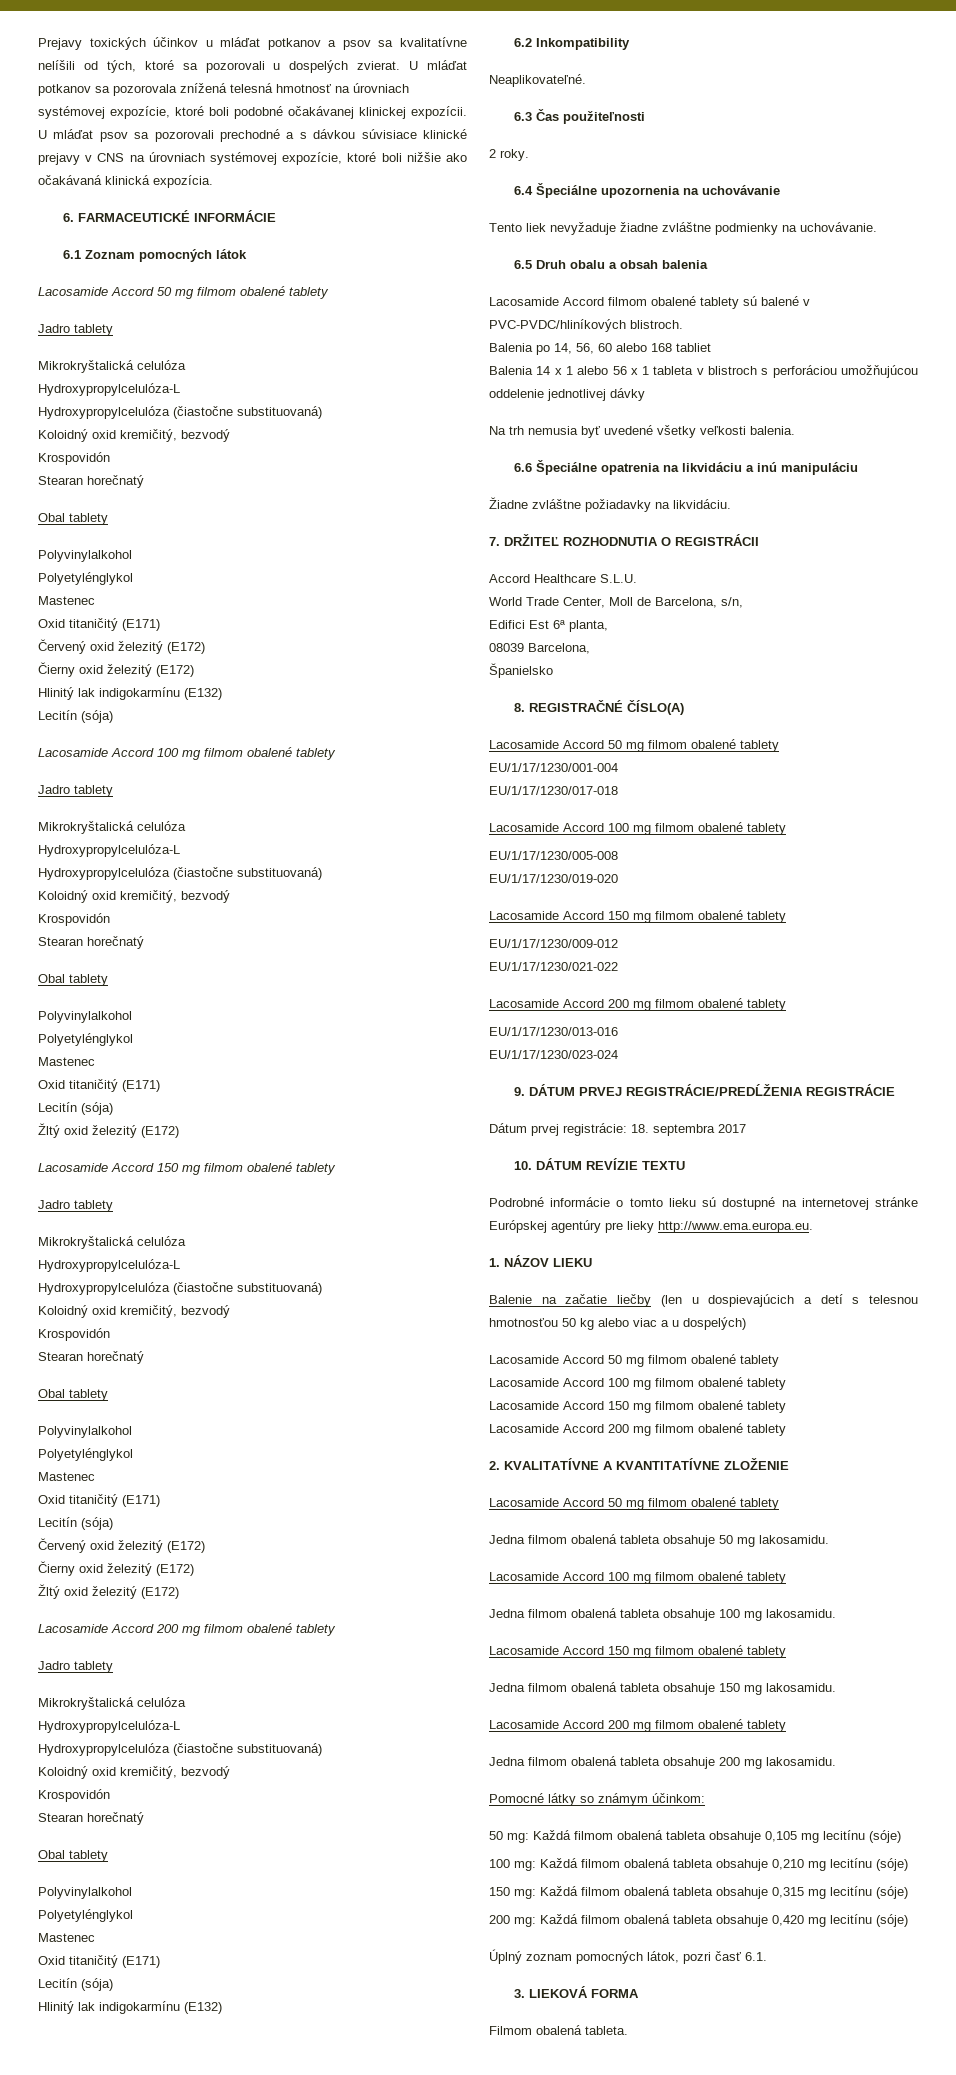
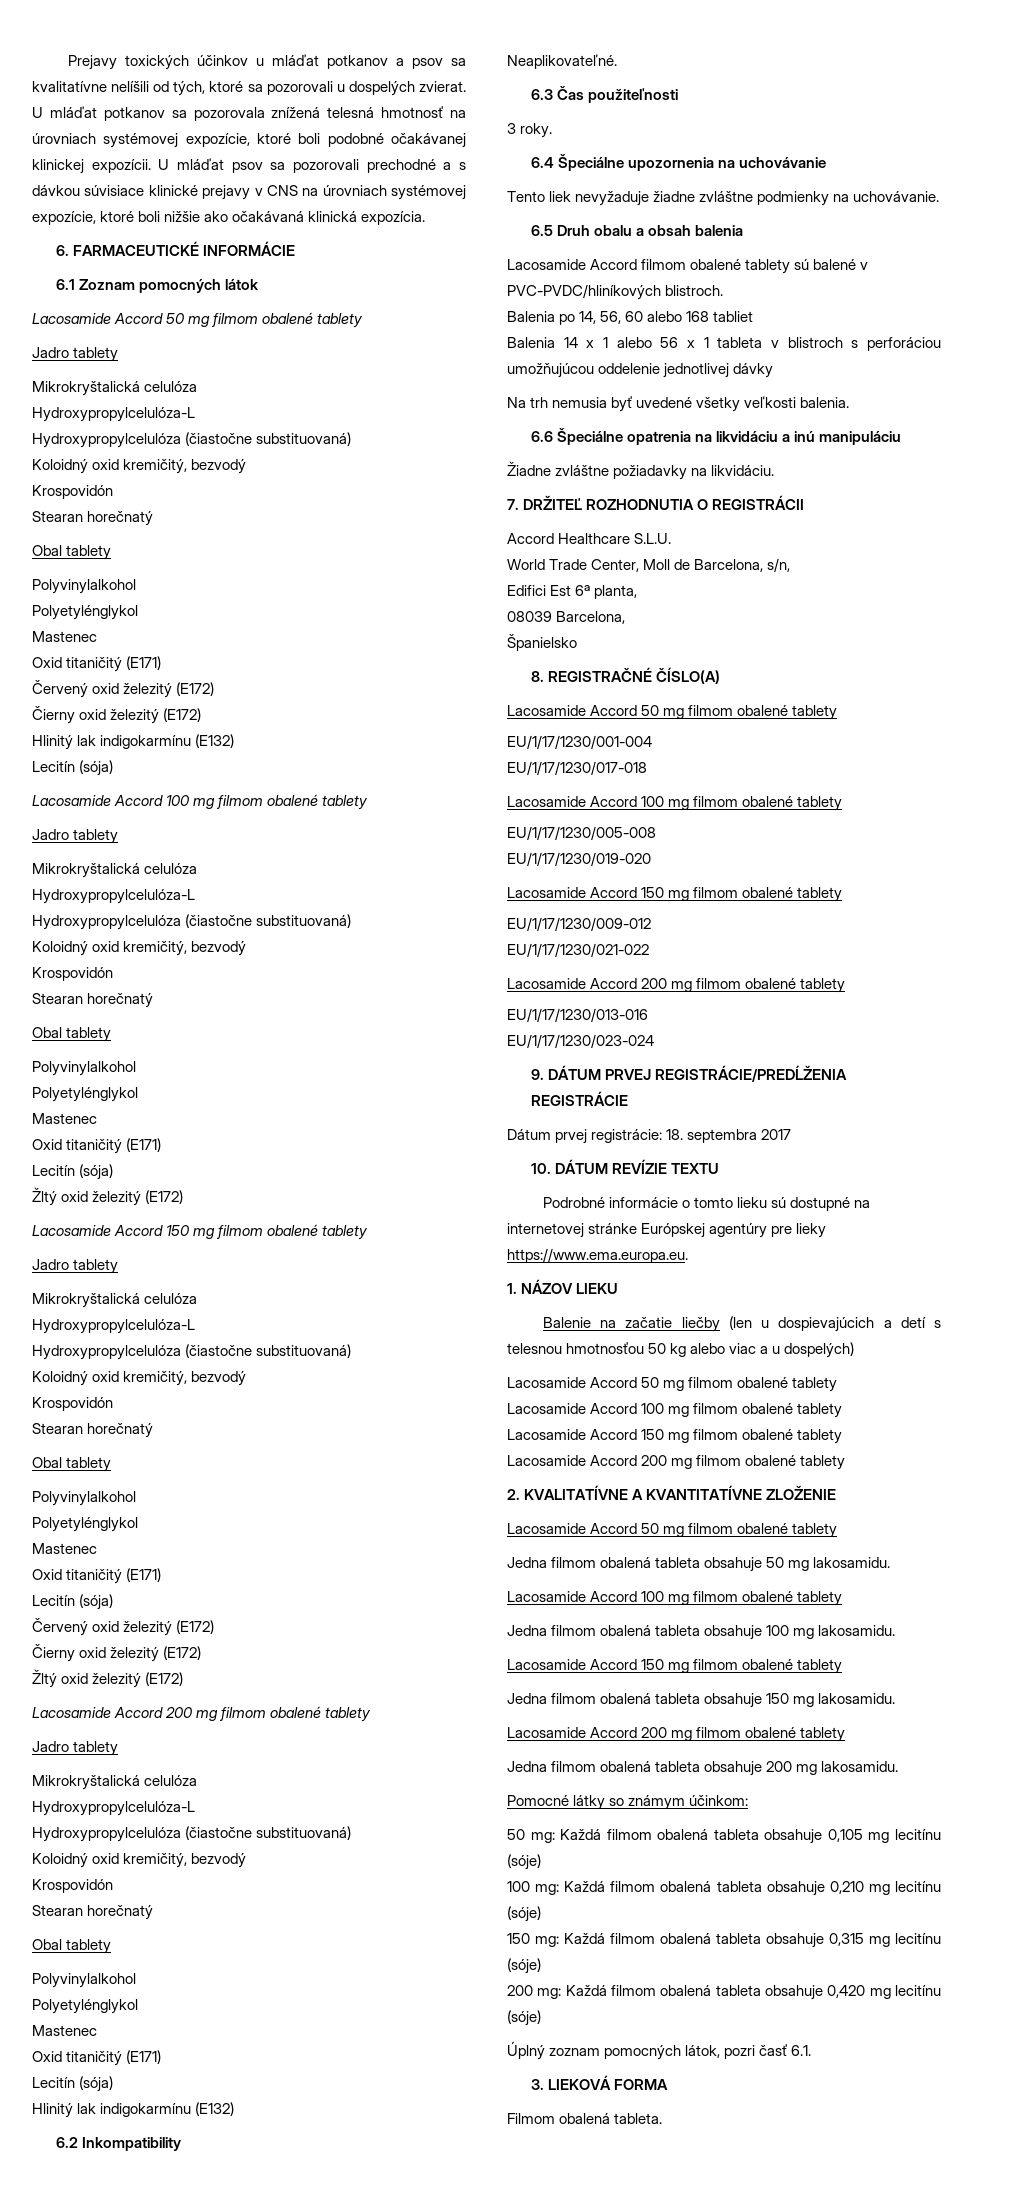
- 2 roky.
+ 3 roky.
- Podrobné informácie o tomto lieku sú dostupné na internetovej stránke Európskej agentúry pre lieky http://www.ema.europa.eu.
+ Podrobné informácie o tomto lieku sú dostupné na internetovej stránke Európskej agentúry pre lieky https://www.ema.europa.eu.

